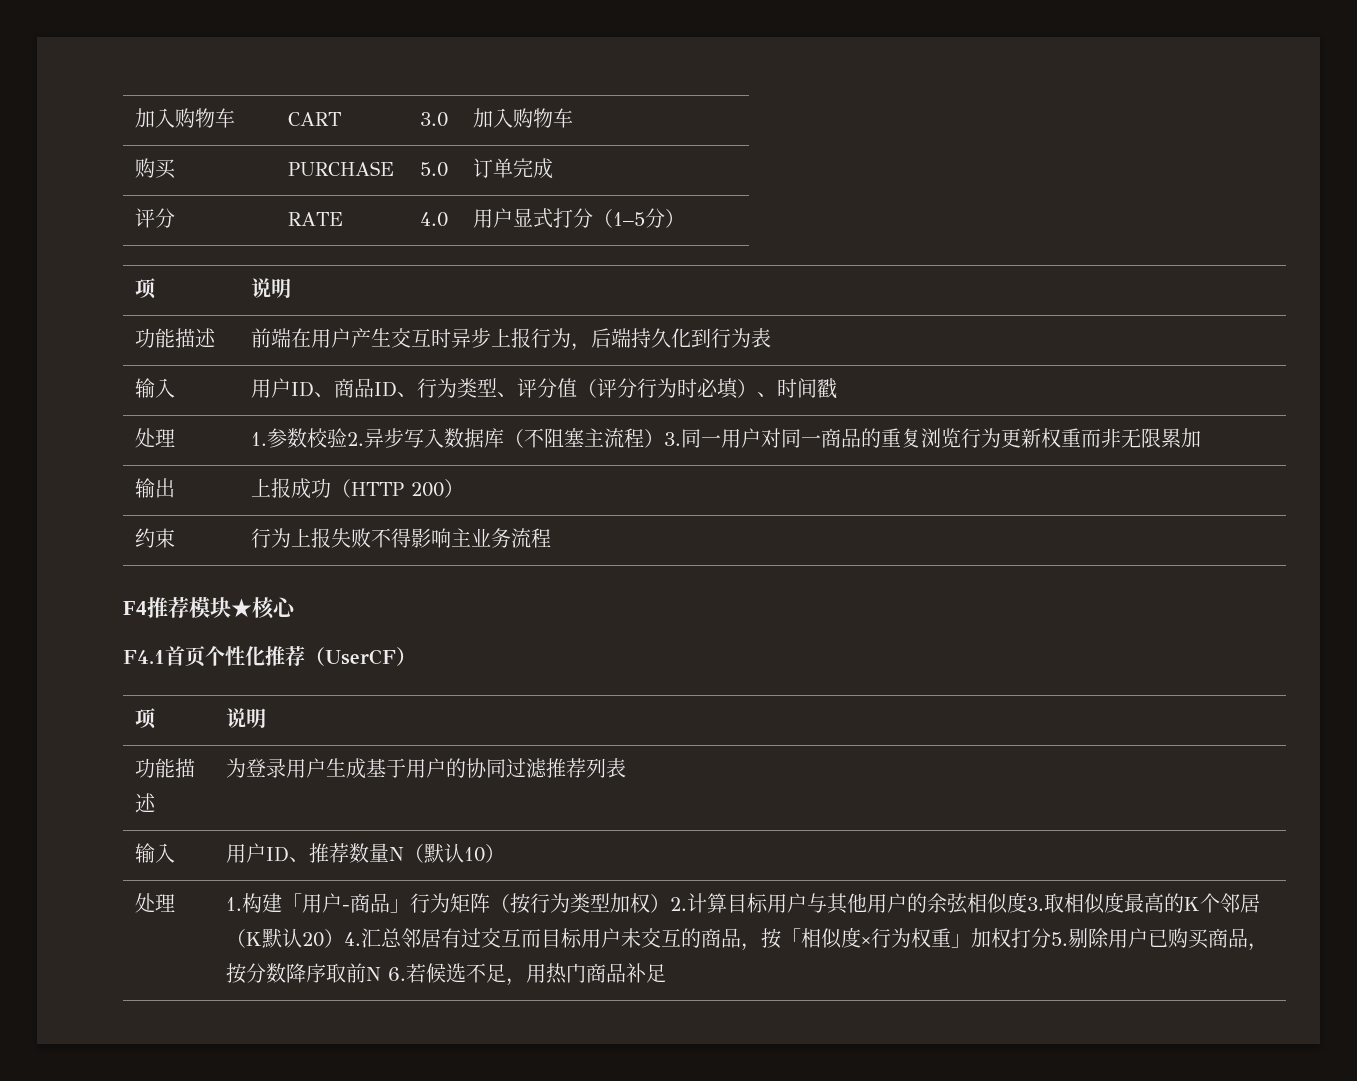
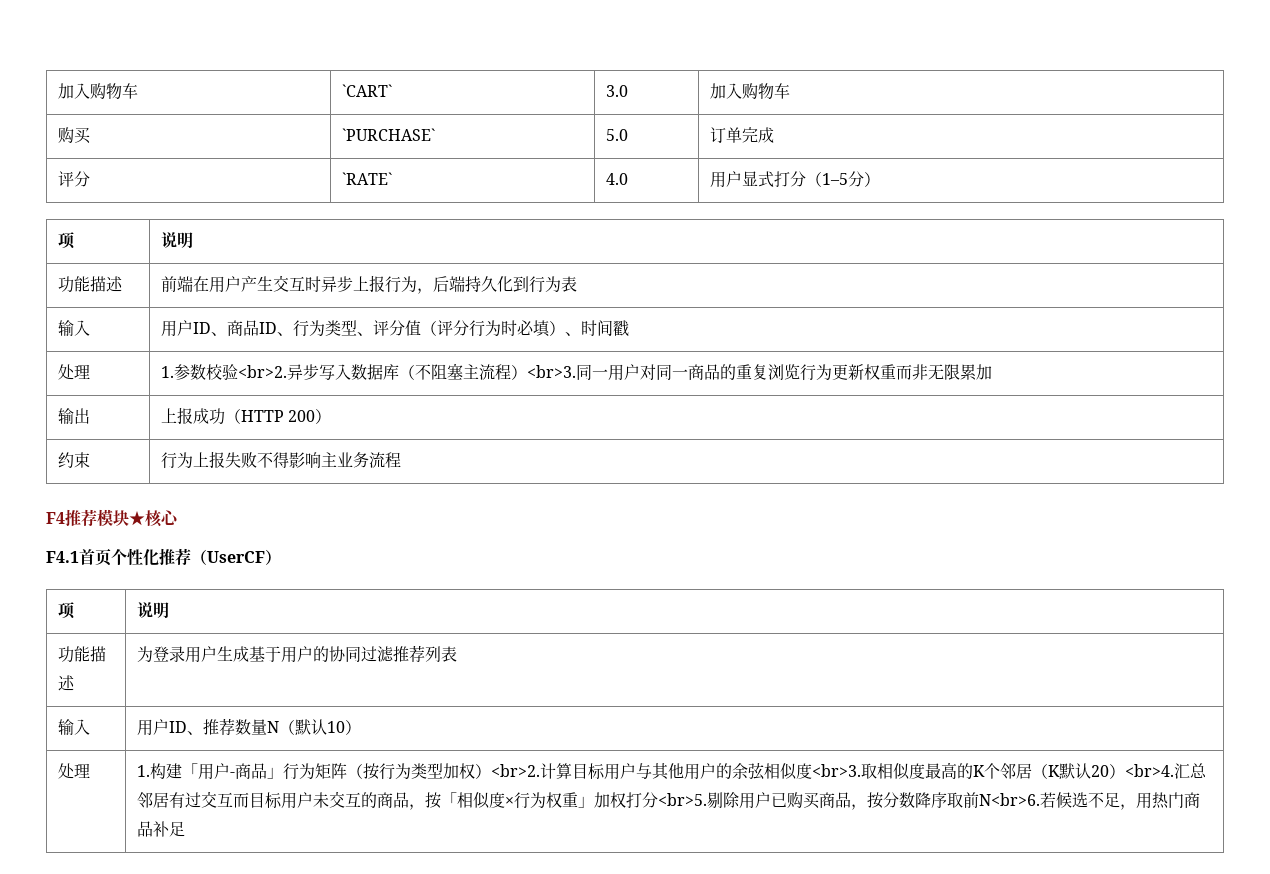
- 加入购物车 | CART | 3.0 | 加入购物车
+ 加入购物车 | `CART` | 3.0 | 加入购物车
- 购买 | PURCHASE | 5.0 | 订单完成
+ 购买 | `PURCHASE` | 5.0 | 订单完成
- 评分 | RATE | 4.0 | 用户显式打分（1–5分）
+ 评分 | `RATE` | 4.0 | 用户显式打分（1–5分）
- 处理 | 1.参数校验2.异步写入数据库（不阻塞主流程）3.同一用户对同一商品的重复浏览行为更新权重而非无限累加
+ 处理 | 1.参数校验<br>2.异步写入数据库（不阻塞主流程）<br>3.同一用户对同一商品的重复浏览行为更新权重而非无限累加
- 1.构建「用户-商品」行为矩阵（按行为类型加权）2.计算目标用户与其他用户的余弦相似度3.取相似度最高的K个邻居（K默认20）4.汇总邻居有过交互而目标用户未交互的商品，按「相似度×行为权重」加权打分5.剔除用户已购买商品，按分数降序取前N 6.若候选不足，用热门商品补足
+ 1.构建「用户-商品」行为矩阵（按行为类型加权）<br>2.计算目标用户与其他用户的余弦相似度<br>3.取相似度最高的K个邻居（K默认20）<br>4.汇总邻居有过交互而目标用户未交互的商品，按「相似度×行为权重」加权打分<br>5.剔除用户已购买商品，按分数降序取前N<br>6.若候选不足，用热门商品补足

